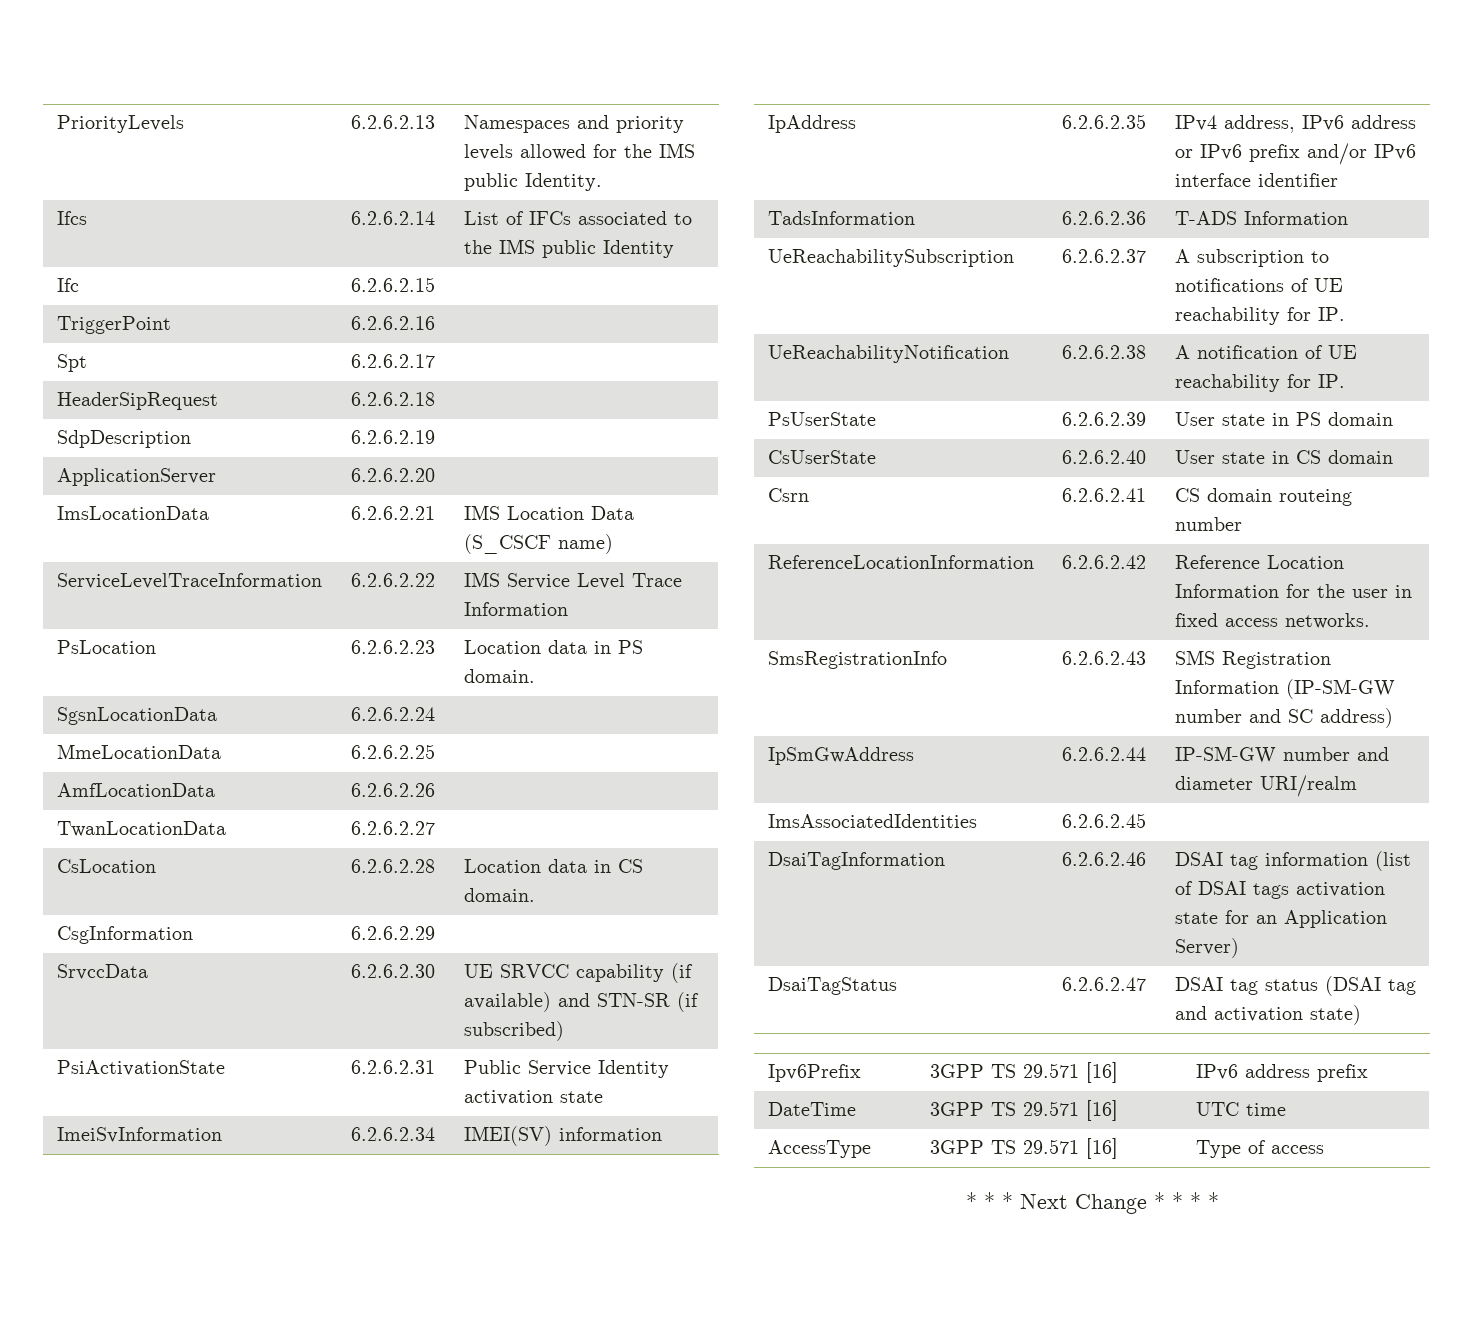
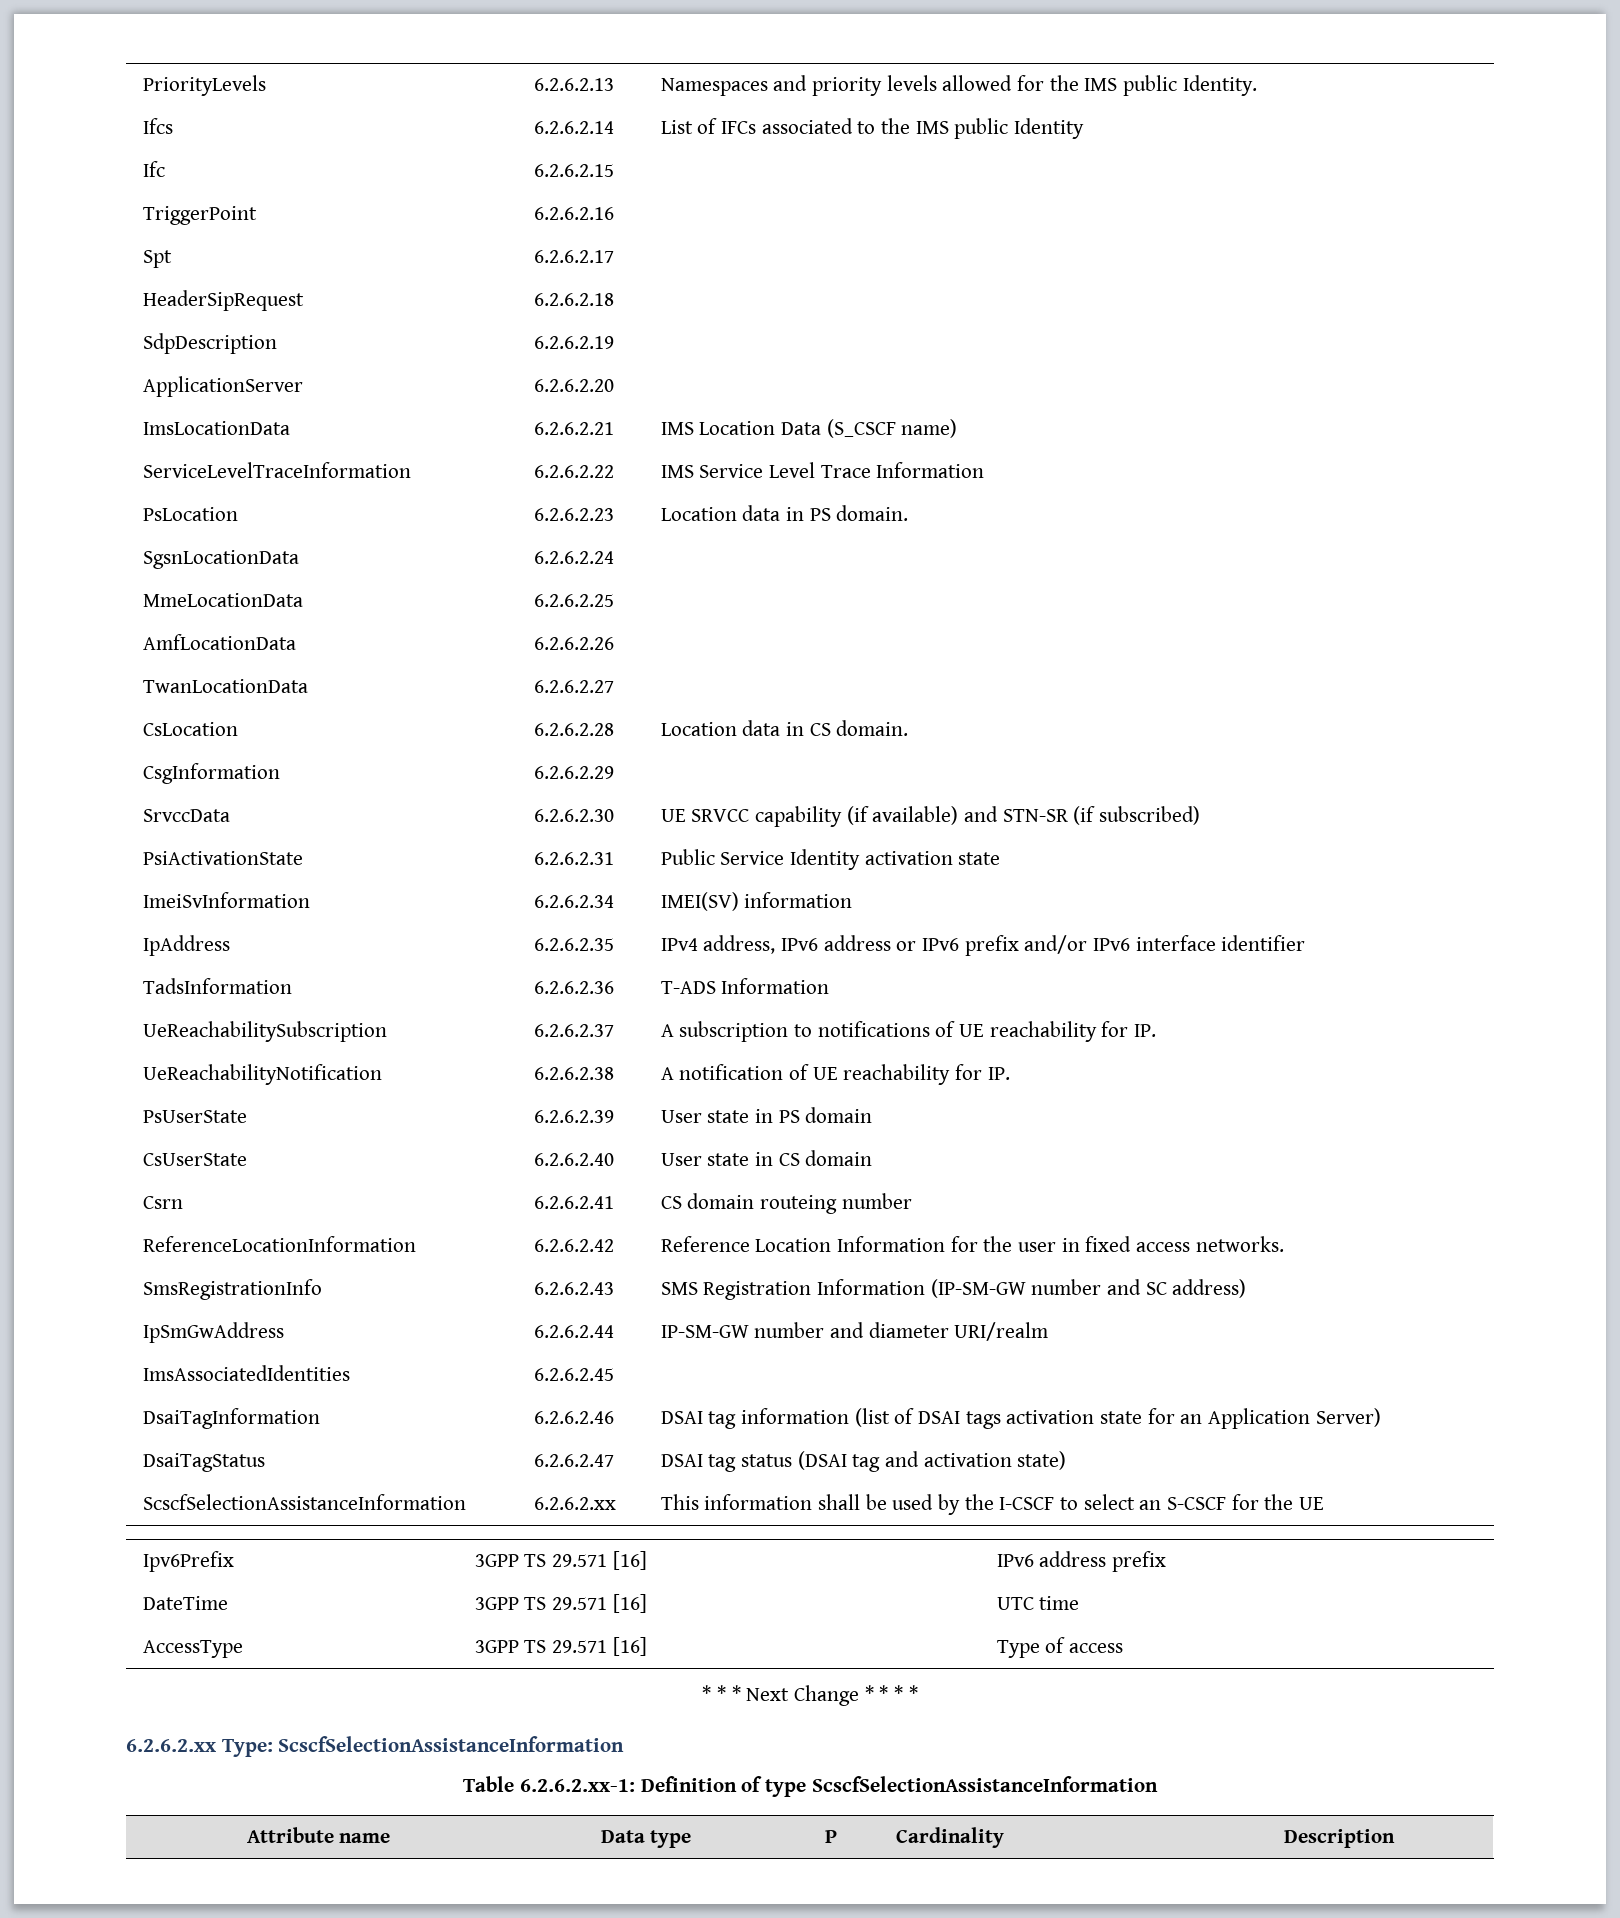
+ ScscfSelectionAssistanceInformation | 6.2.6.2.xx | This information shall be used by the I-CSCF to select an S-CSCF for the UE
+ 6.2.6.2.xx Type: ScscfSelectionAssistanceInformation
+ Table 6.2.6.2.xx-1: Definition of type ScscfSelectionAssistanceInformation
+ Attribute name | Data type | P | Cardinality | Description

